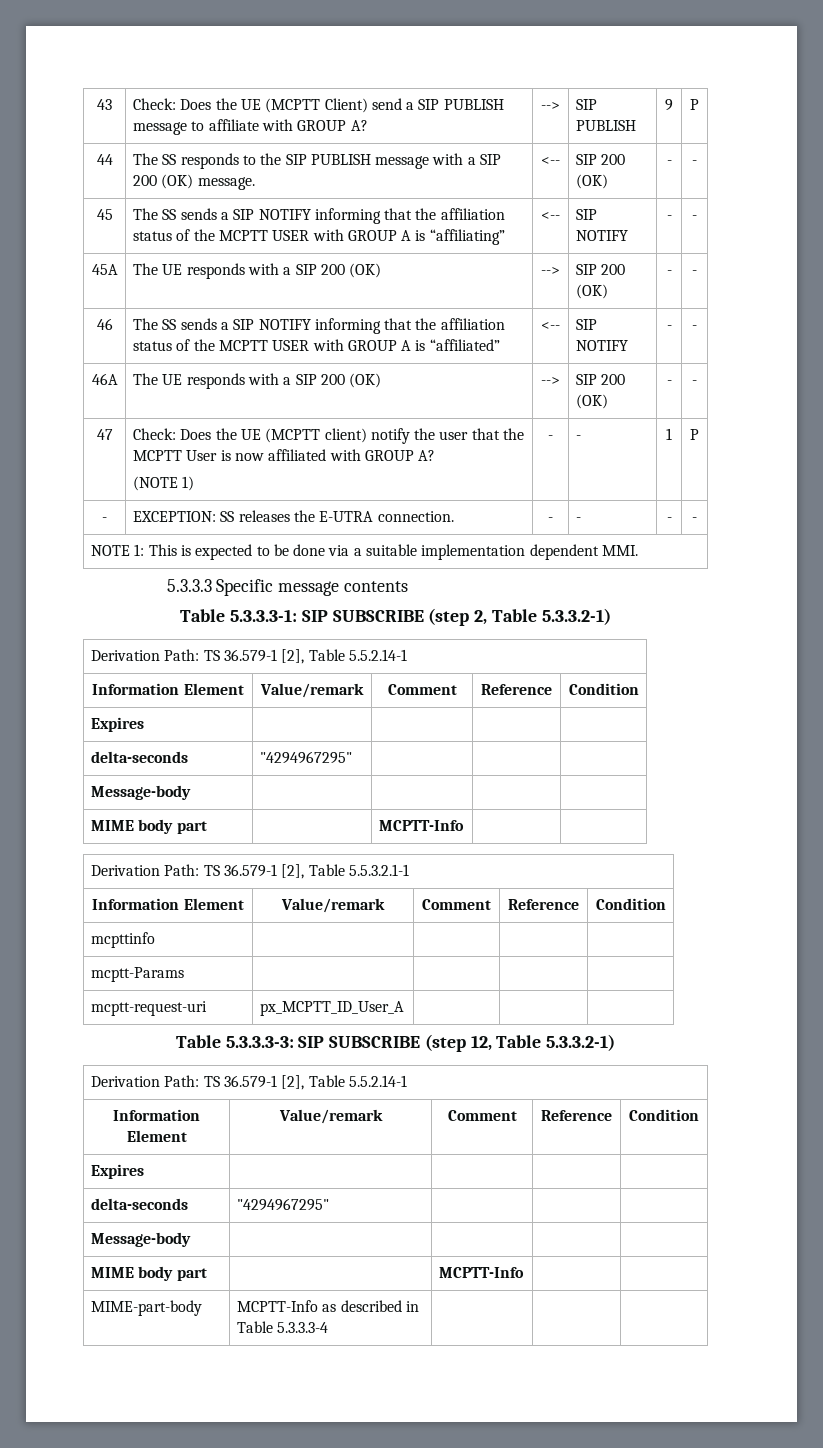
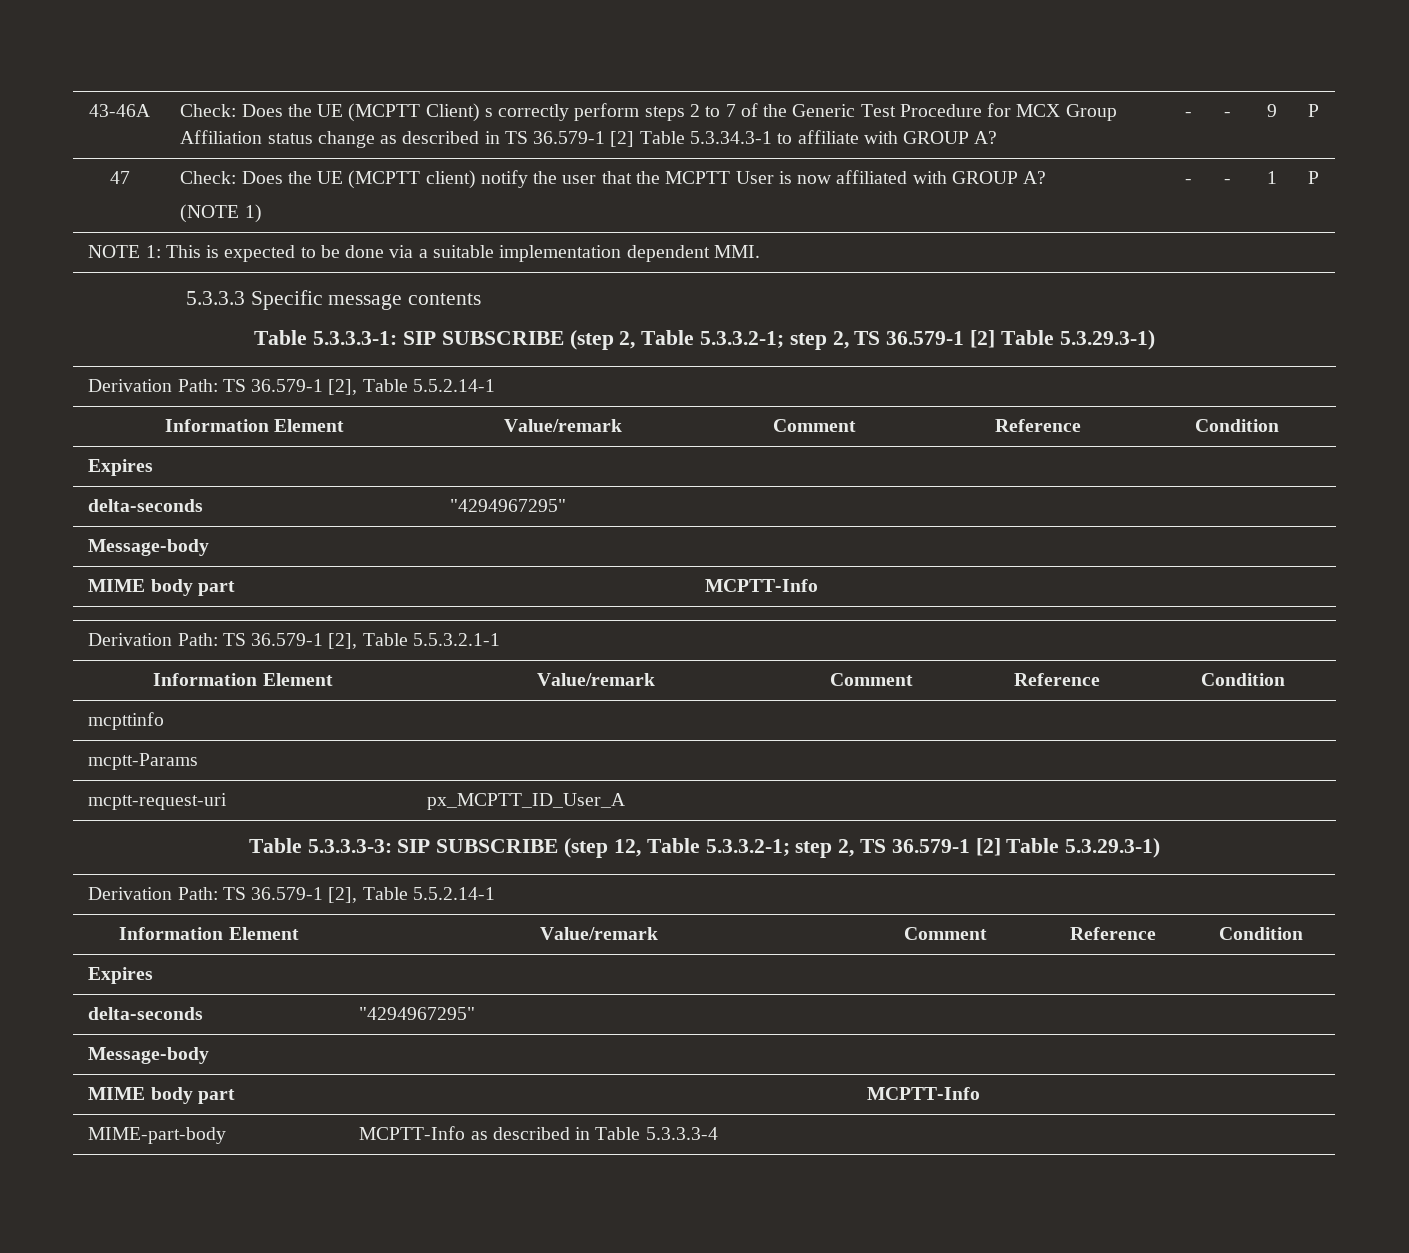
- 43
+ 43-46A
- Check: Does the UE (MCPTT Client) send a SIP PUBLISH message to affiliate with GROUP A? | --> | SIP PUBLISH
+ Check: Does the UE (MCPTT Client) s correctly perform steps 2 to 7 of the Generic Test Procedure for MCX Group Affiliation status change as described in TS 36.579-1 [2] Table 5.3.34.3-1 to affiliate with GROUP A? | - | -
- 44 | The SS responds to the SIP PUBLISH message with a SIP 200 (OK) message. | <-- | SIP 200 (OK) | - | -
- 45 | The SS sends a SIP NOTIFY informing that the affiliation status of the MCPTT USER with GROUP A is “affiliating” | <-- | SIP NOTIFY | - | -
- 45A | The UE responds with a SIP 200 (OK) | --> | SIP 200 (OK) | - | -
- 46 | The SS sends a SIP NOTIFY informing that the affiliation status of the MCPTT USER with GROUP A is “affiliated” | <-- | SIP NOTIFY | - | -
- 46A | The UE responds with a SIP 200 (OK) | --> | SIP 200 (OK) | - | -
- - | EXCEPTION: SS releases the E-UTRA connection. | - | - | - | -
- Table 5.3.3.3-1: SIP SUBSCRIBE (step 2, Table 5.3.3.2-1)
+ Table 5.3.3.3-1: SIP SUBSCRIBE (step 2, Table 5.3.3.2-1; step 2, TS 36.579-1 [2] Table 5.3.29.3-1)
- Table 5.3.3.3-3: SIP SUBSCRIBE (step 12, Table 5.3.3.2-1)
+ Table 5.3.3.3-3: SIP SUBSCRIBE (step 12, Table 5.3.3.2-1; step 2, TS 36.579-1 [2] Table 5.3.29.3-1)

